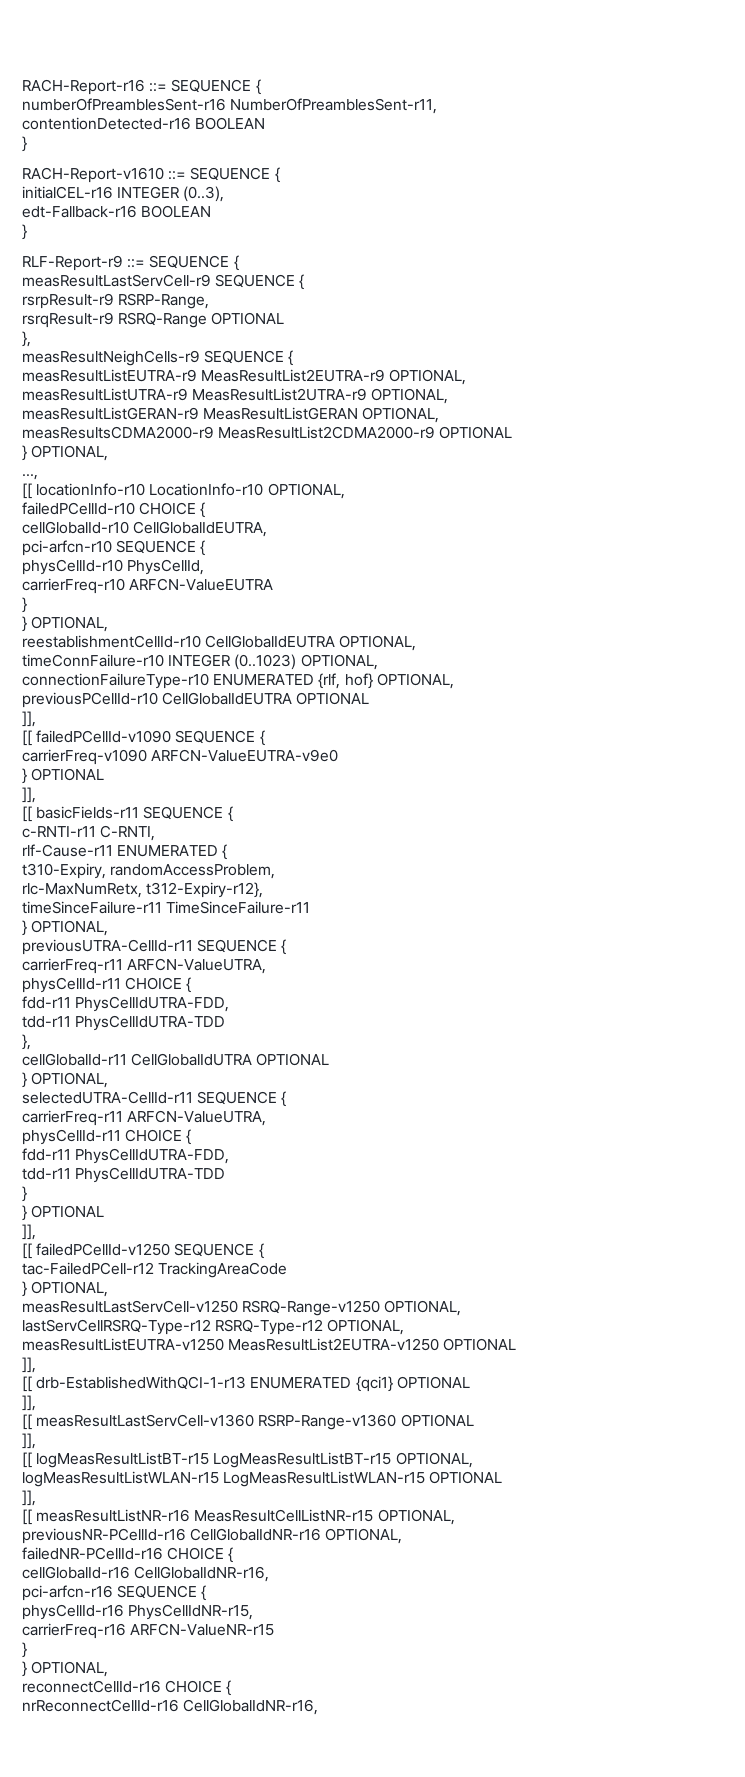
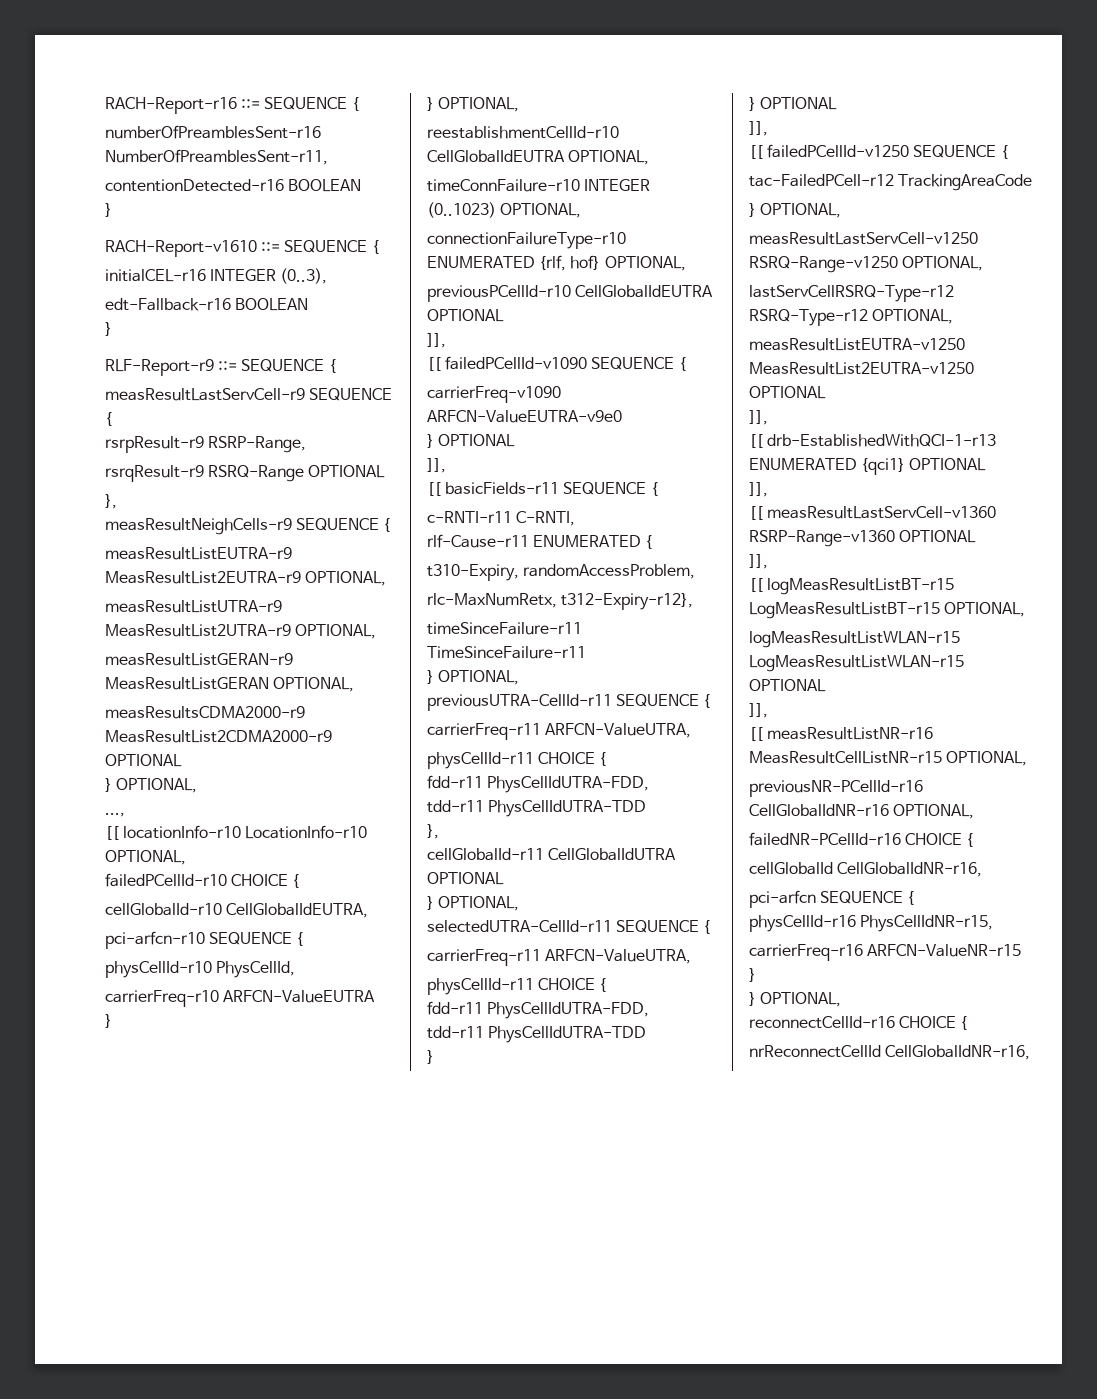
- cellGlobalId-r16 CellGlobalIdNR-r16,
+ cellGlobalId CellGlobalIdNR-r16,
- pci-arfcn-r16 SEQUENCE {
+ pci-arfcn SEQUENCE {
- nrReconnectCellId-r16 CellGlobalIdNR-r16,
+ nrReconnectCellId CellGlobalIdNR-r16,

